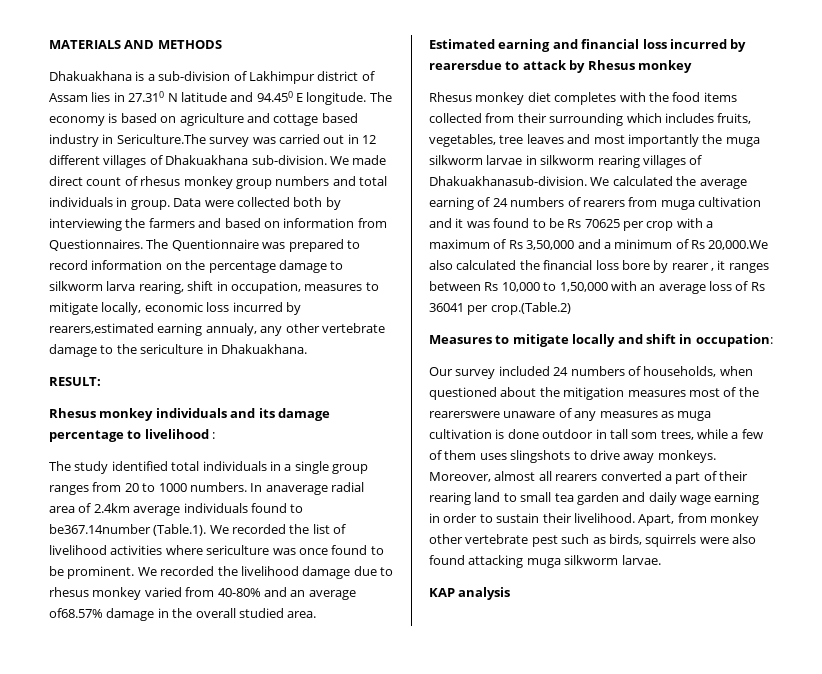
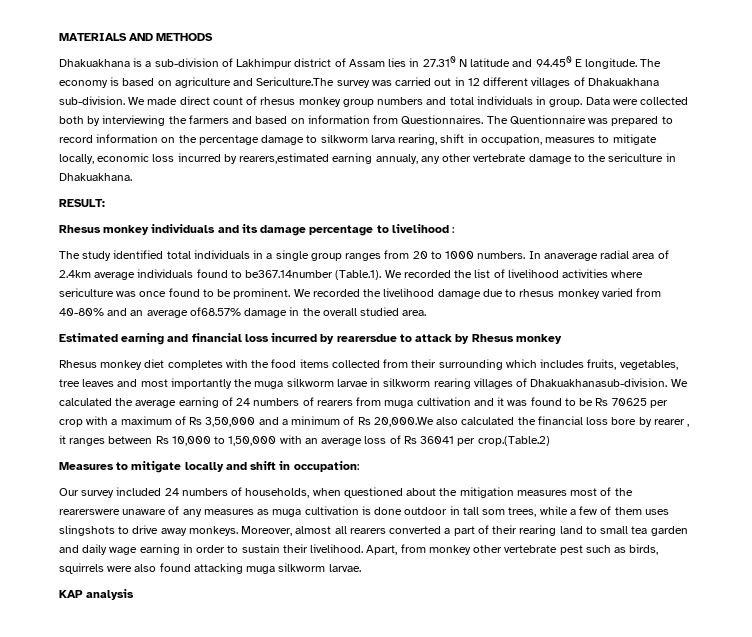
- The economy is based on agriculture and cottage based industry in Sericulture.The survey was carried out in 12 different villages of Dhakuakhana sub-division.
+ The economy is based on agriculture and Sericulture.The survey was carried out in 12 different villages of Dhakuakhana sub-division.

